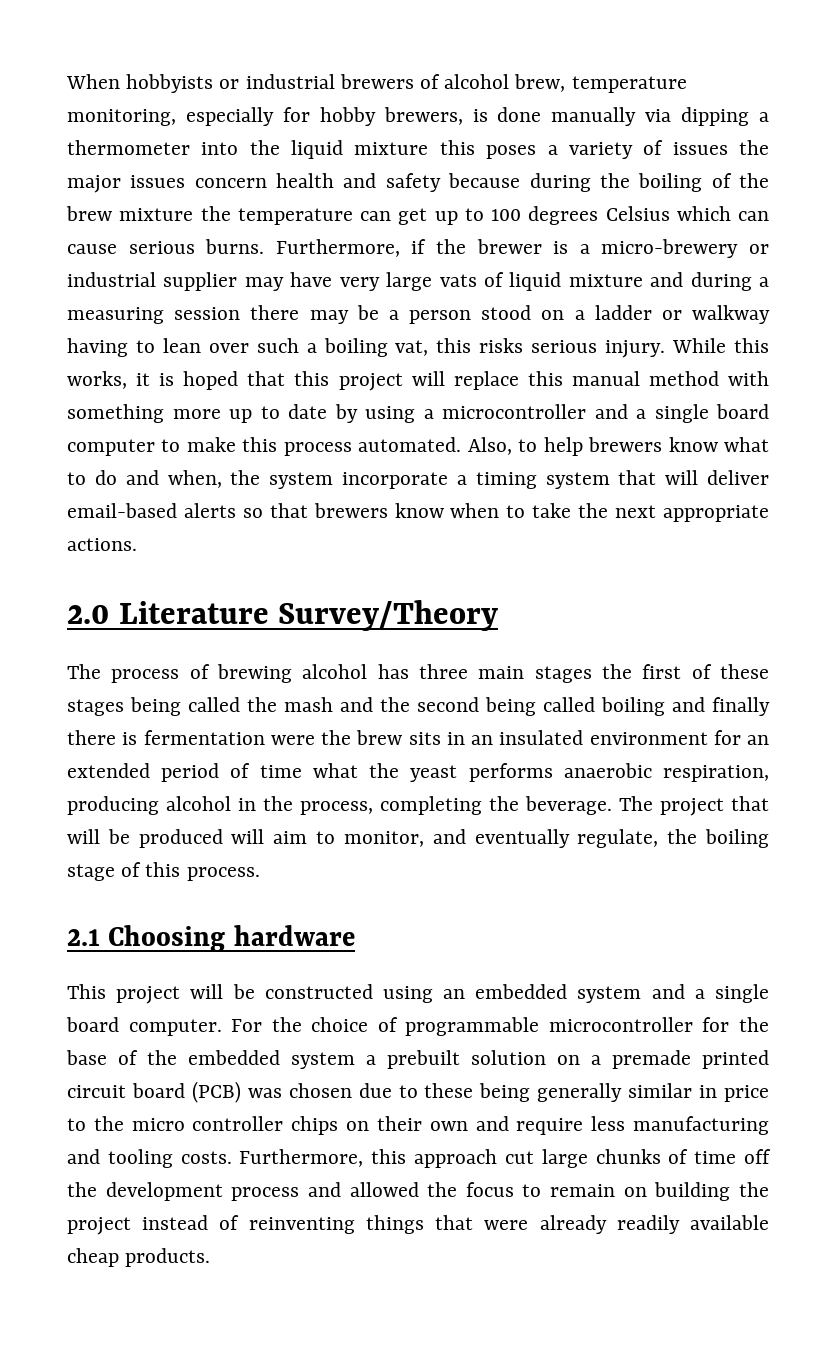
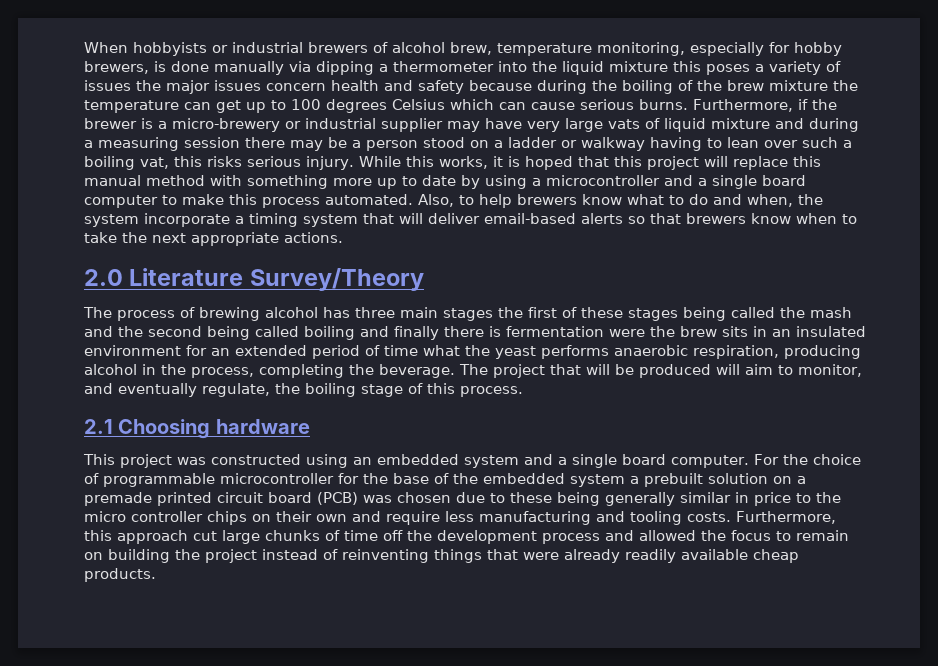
- This project will be constructed using an embedded system and a single board computer.
+ This project was constructed using an embedded system and a single board computer.

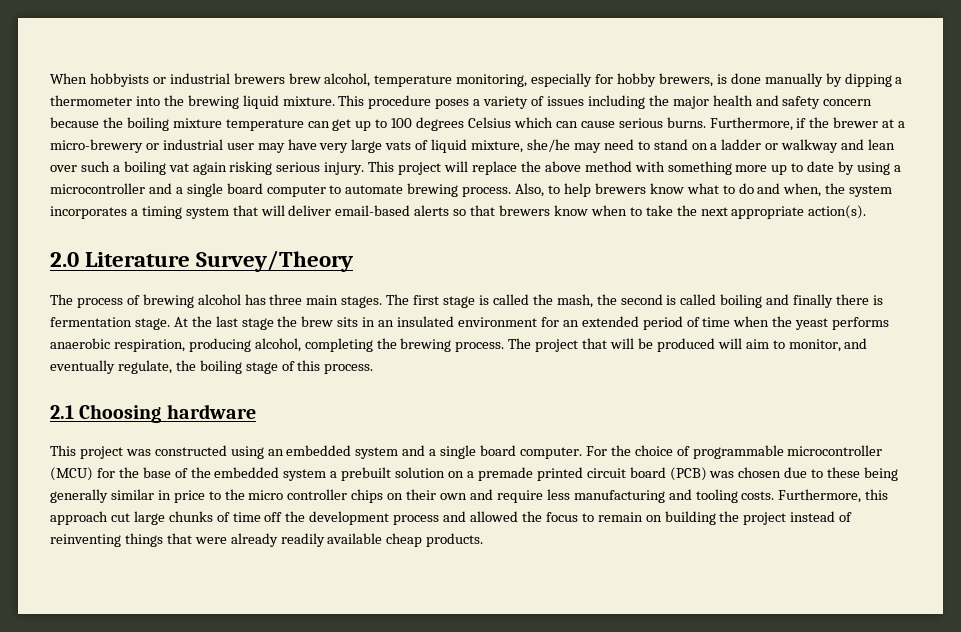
- When hobbyists or industrial brewers of alcohol brew, temperature monitoring, especially for hobby brewers, is done manually via dipping a thermometer into the liquid mixture this poses a variety of issues the major issues concern health and safety because during the boiling of the brew mixture the temperature can get up to 100 degrees Celsius which can cause serious burns.
+ When hobbyists or industrial brewers brew alcohol, temperature monitoring, especially for hobby brewers, is done manually by dipping a thermometer into the brewing liquid mixture. This procedure poses a variety of issues including the major health and safety concern because the boiling mixture temperature can get up to 100 degrees Celsius which can cause serious burns.
- Furthermore, if the brewer is a micro-brewery or industrial supplier may have very large vats of liquid mixture and during a measuring session there may be a person stood on a ladder or walkway having to lean over such a boiling vat, this risks serious injury. While this works, it is hoped that this project will replace this manual method with something more up to date by using a microcontroller and a single board computer to make this process automated.
+ Furthermore, if the brewer at a micro-brewery or industrial user may have very large vats of liquid mixture, she/he may need to stand on a ladder or walkway and lean over such a boiling vat again risking serious injury. This project will replace the above method with something more up to date by using a microcontroller and a single board computer to automate brewing process.
- Also, to help brewers know what to do and when, the system incorporate a timing system that will deliver email-based alerts so that brewers know when to take the next appropriate actions.
+ Also, to help brewers know what to do and when, the system incorporates a timing system that will deliver email-based alerts so that brewers know when to take the next appropriate action(s).
- The process of brewing alcohol has three main stages the first of these stages being called the mash and the second being called boiling and finally there is fermentation were the brew sits in an insulated environment for an extended period of time what the yeast performs anaerobic respiration, producing alcohol in the process, completing the beverage.
+ The process of brewing alcohol has three main stages. The first stage is called the mash, the second is called boiling and finally there is fermentation stage. At the last stage the brew sits in an insulated environment for an extended period of time when the yeast performs anaerobic respiration, producing alcohol, completing the brewing process.
- For the choice of programmable microcontroller for the base of the embedded system a prebuilt solution on a premade printed circuit board (PCB) was chosen due to these being generally similar in price to the micro controller chips on their own and require less manufacturing and tooling costs.
+ For the choice of programmable microcontroller (MCU) for the base of the embedded system a prebuilt solution on a premade printed circuit board (PCB) was chosen due to these being generally similar in price to the micro controller chips on their own and require less manufacturing and tooling costs.

